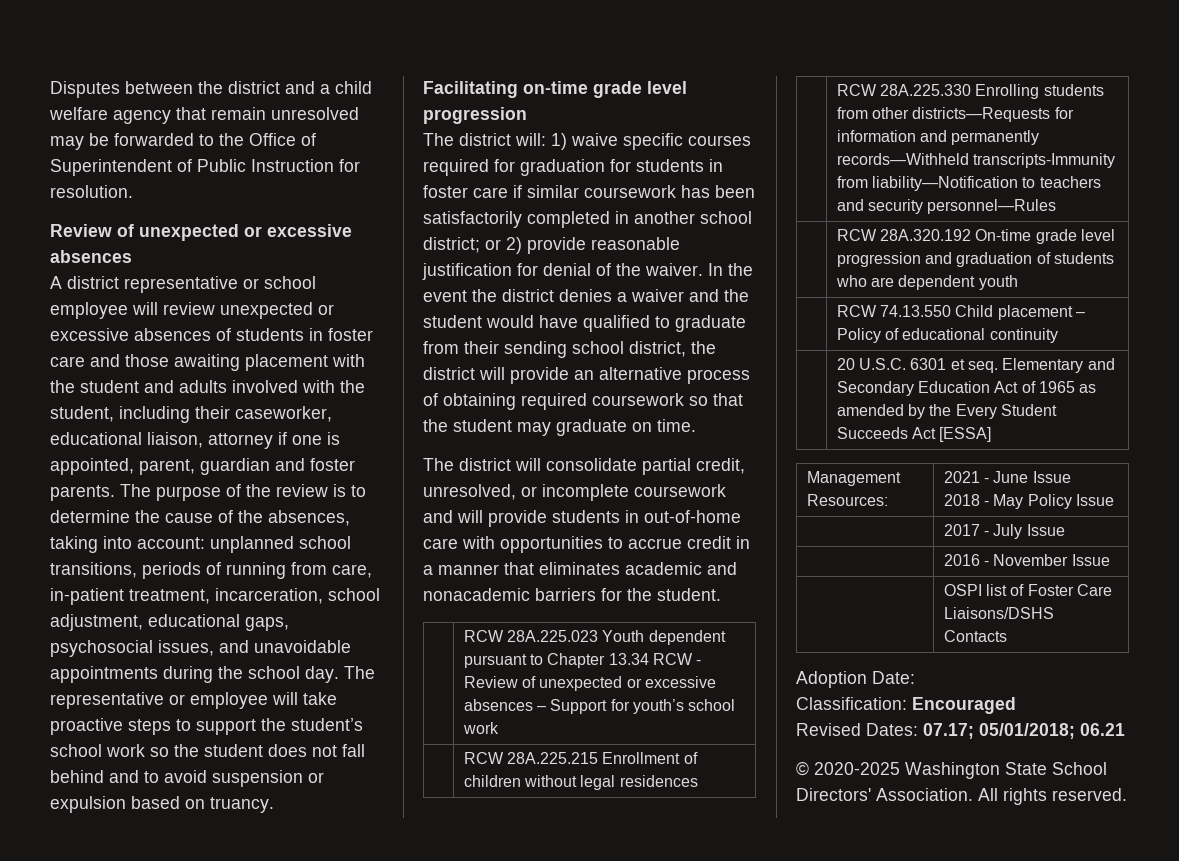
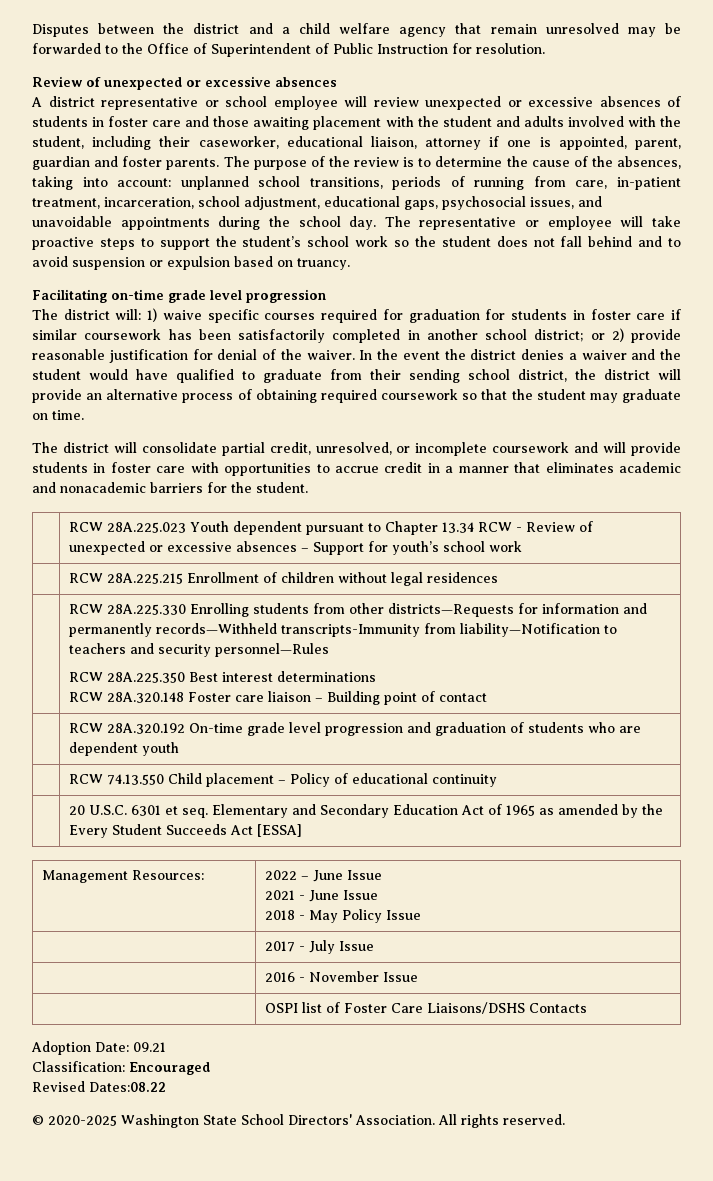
- The district will consolidate partial credit, unresolved, or incomplete coursework and will provide students in out-of-home care with opportunities to accrue credit in a manner that eliminates academic and nonacademic barriers for the student.
+ The district will consolidate partial credit, unresolved, or incomplete coursework and will provide students in foster care with opportunities to accrue credit in a manner that eliminates academic and nonacademic barriers for the student.
  | RCW 28A.225.330 Enrolling students from other districts—Requests for information and permanently records—Withheld transcripts-Immunity from liability—Notification to teachers and security personnel—Rules
+ RCW 28A.225.350 Best interest determinations
+ RCW 28A.320.148 Foster care liaison – Building point of contact
- Management Resources: | 2021 - June Issue
+ Management Resources: | 2022 – June Issue
+ 2021 - June Issue
- Adoption Date:
+ Adoption Date: 09.21
- Revised Dates: 07.17; 05/01/2018; 06.21
+ Revised Dates:08.22

